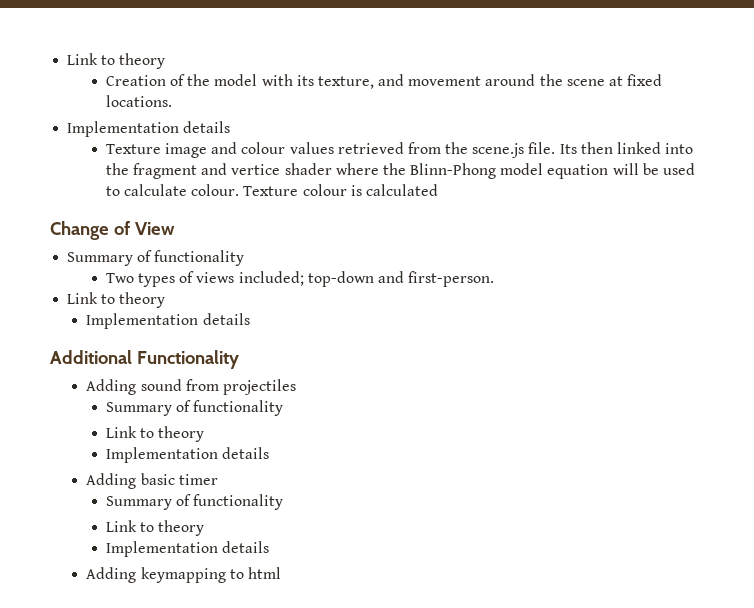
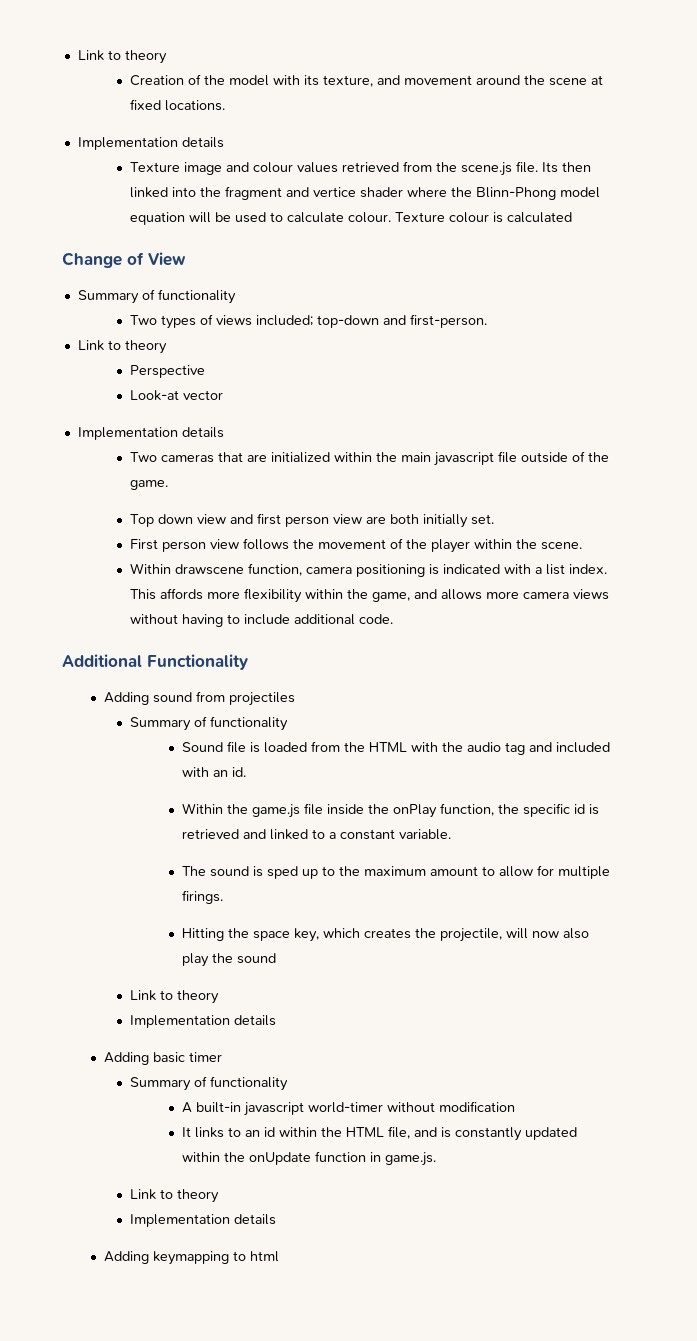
  Two types of views included; top-down and first-person.
  Link to theory
+ Perspective
+ Look-at vector
  Implementation details
+ Two cameras that are initialized within the main javascript file outside of the game.
+ Top down view and first person view are both initially set.
+ First person view follows the movement of the player within the scene.
+ Within drawscene function, camera positioning is indicated with a list index. This affords more flexibility within the game, and allows more camera views without having to include additional code.
+ Sound file is loaded from the HTML with the audio tag and included with an id.
+ Within the game.js file inside the onPlay function, the specific id is retrieved and linked to a constant variable.
+ The sound is sped up to the maximum amount to allow for multiple firings.
+ Hitting the space key, which creates the projectile, will now also play the sound
+ A built-in javascript world-timer without modification
+ It links to an id within the HTML file, and is constantly updated within the onUpdate function in game.js.

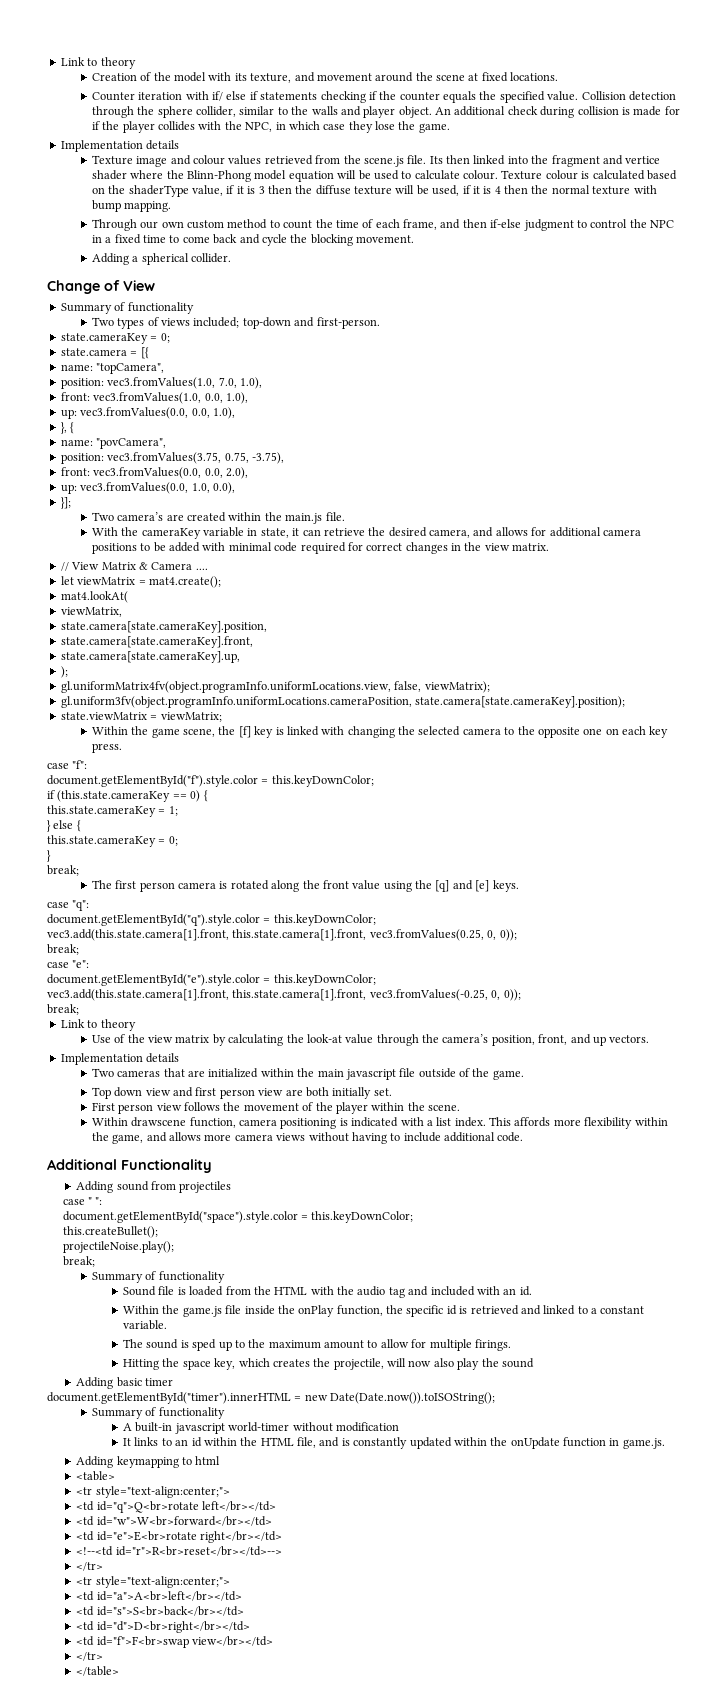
+ Counter iteration with if/ else if statements checking if the counter equals the specified value. Collision detection through the sphere collider, similar to the walls and player object. An additional check during collision is made for if the player collides with the NPC, in which case they lose the game.
- Texture colour is calculated
+ Texture colour is calculated based on the shaderType value, if it is 3 then the diffuse texture will be used, if it is 4 then the normal texture with bump mapping.
+ Through our own custom method to count the time of each frame, and then if-else judgment to control the NPC in a fixed time to come back and cycle the blocking movement.
+ Adding a spherical collider.
  Two types of views included; top-down and first-person.
+ state.cameraKey = 0;
+ state.camera = [{
+ name: "topCamera",
+ position: vec3.fromValues(1.0, 7.0, 1.0),
+ front: vec3.fromValues(1.0, 0.0, 1.0),
+ up: vec3.fromValues(0.0, 0.0, 1.0),
+ }, {
+ name: "povCamera",
+ position: vec3.fromValues(3.75, 0.75, -3.75),
+ front: vec3.fromValues(0.0, 0.0, 2.0),
+ up: vec3.fromValues(0.0, 1.0, 0.0),
+ }];
+ Two camera’s are created within the main.js file.
+ With the cameraKey variable in state, it can retrieve the desired camera, and allows for additional camera positions to be added with minimal code required for correct changes in the view matrix.
+ // View Matrix & Camera ....
+ let viewMatrix = mat4.create();
+ mat4.lookAt(
+ viewMatrix,
+ state.camera[state.cameraKey].position,
+ state.camera[state.cameraKey].front,
+ state.camera[state.cameraKey].up,
+ );
+ gl.uniformMatrix4fv(object.programInfo.uniformLocations.view, false, viewMatrix);
+ gl.uniform3fv(object.programInfo.uniformLocations.cameraPosition, state.camera[state.cameraKey].position);
+ state.viewMatrix = viewMatrix;
+ Within the game scene, the [f] key is linked with changing the selected camera to the opposite one on each key press.
+ case "f":
+ document.getElementById("f").style.color = this.keyDownColor;
+ if (this.state.cameraKey == 0) {
+ this.state.cameraKey = 1;
+ } else {
+ this.state.cameraKey = 0;
+ }
+ break;
+ The first person camera is rotated along the front value using the [q] and [e] keys.
+ case "q":
+ document.getElementById("q").style.color = this.keyDownColor;
+ vec3.add(this.state.camera[1].front, this.state.camera[1].front, vec3.fromValues(0.25, 0, 0));
+ break;
+ case "e":
+ document.getElementById("e").style.color = this.keyDownColor;
+ vec3.add(this.state.camera[1].front, this.state.camera[1].front, vec3.fromValues(-0.25, 0, 0));
+ break;
  Link to theory
- Perspective
- Look-at vector
+ Use of the view matrix by calculating the look-at value through the camera’s position, front, and up vectors.
+ case " ":
+ document.getElementById("space").style.color = this.keyDownColor;
+ this.createBullet();
+ projectileNoise.play();
+ break;
  Hitting the space key, which creates the projectile, will now also play the sound
- Link to theory
- Implementation details
+ document.getElementById("timer").innerHTML = new Date(Date.now()).toISOString();
  It links to an id within the HTML file, and is constantly updated within the onUpdate function in game.js.
- Link to theory
- Implementation details
+ <table>
+ <tr style="text-align:center;">
+ <td id="q">Q<br>rotate left</br></td>
+ <td id="w">W<br>forward</br></td>
+ <td id="e">E<br>rotate right</br></td>
+ <!--<td id="r">R<br>reset</br></td>-->
+ </tr>
+ <tr style="text-align:center;">
+ <td id="a">A<br>left</br></td>
+ <td id="s">S<br>back</br></td>
+ <td id="d">D<br>right</br></td>
+ <td id="f">F<br>swap view</br></td>
+ </tr>
+ </table>

